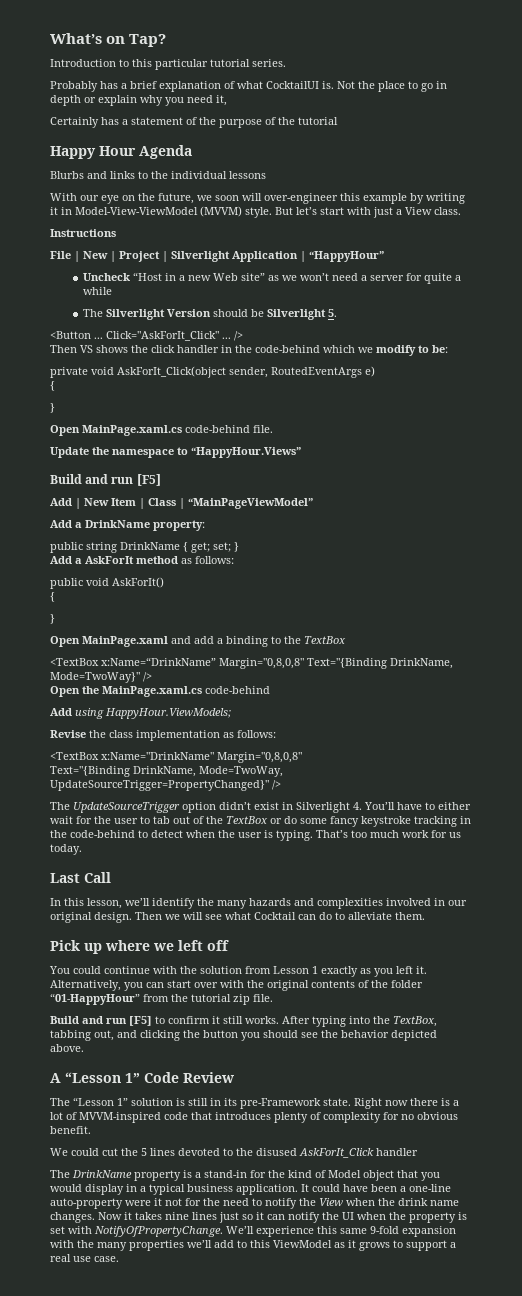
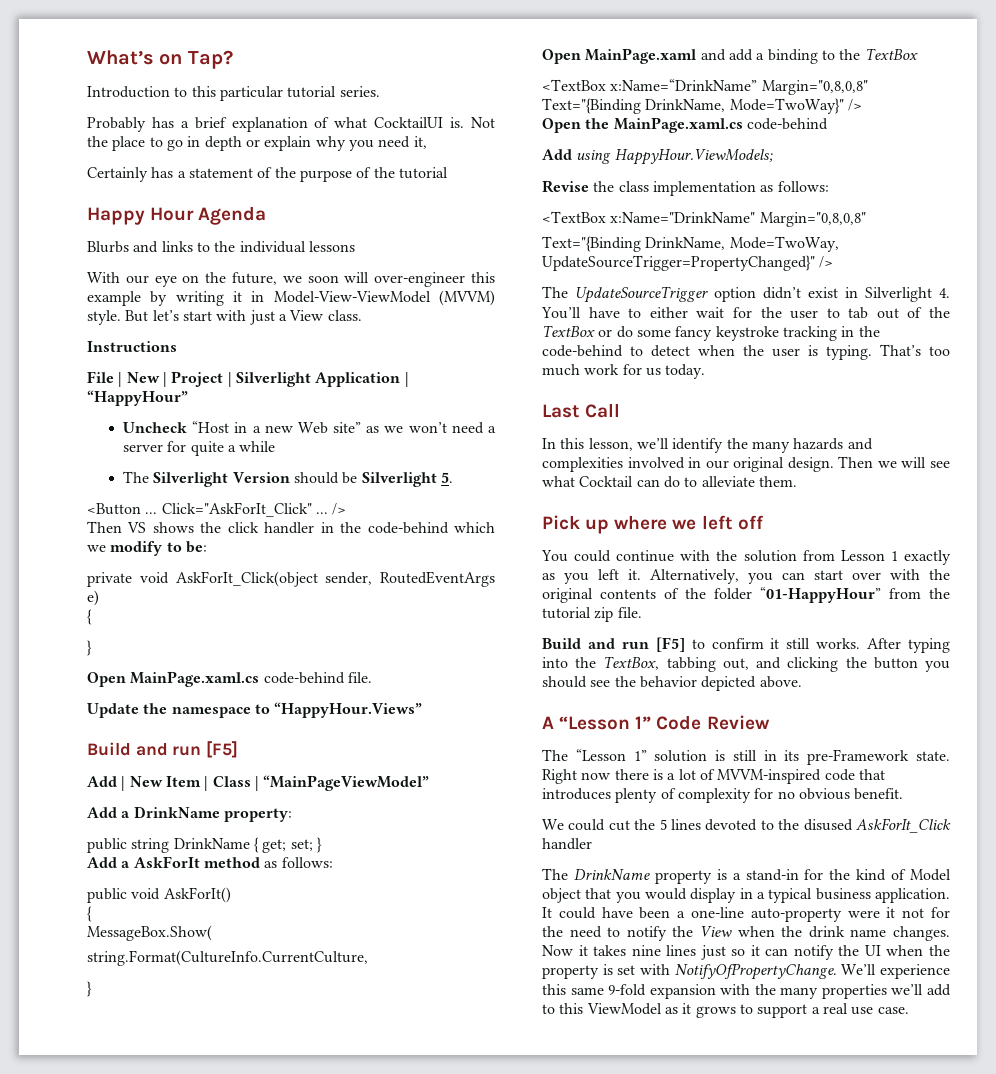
+ MessageBox.Show(
+ string.Format(CultureInfo.CurrentCulture,

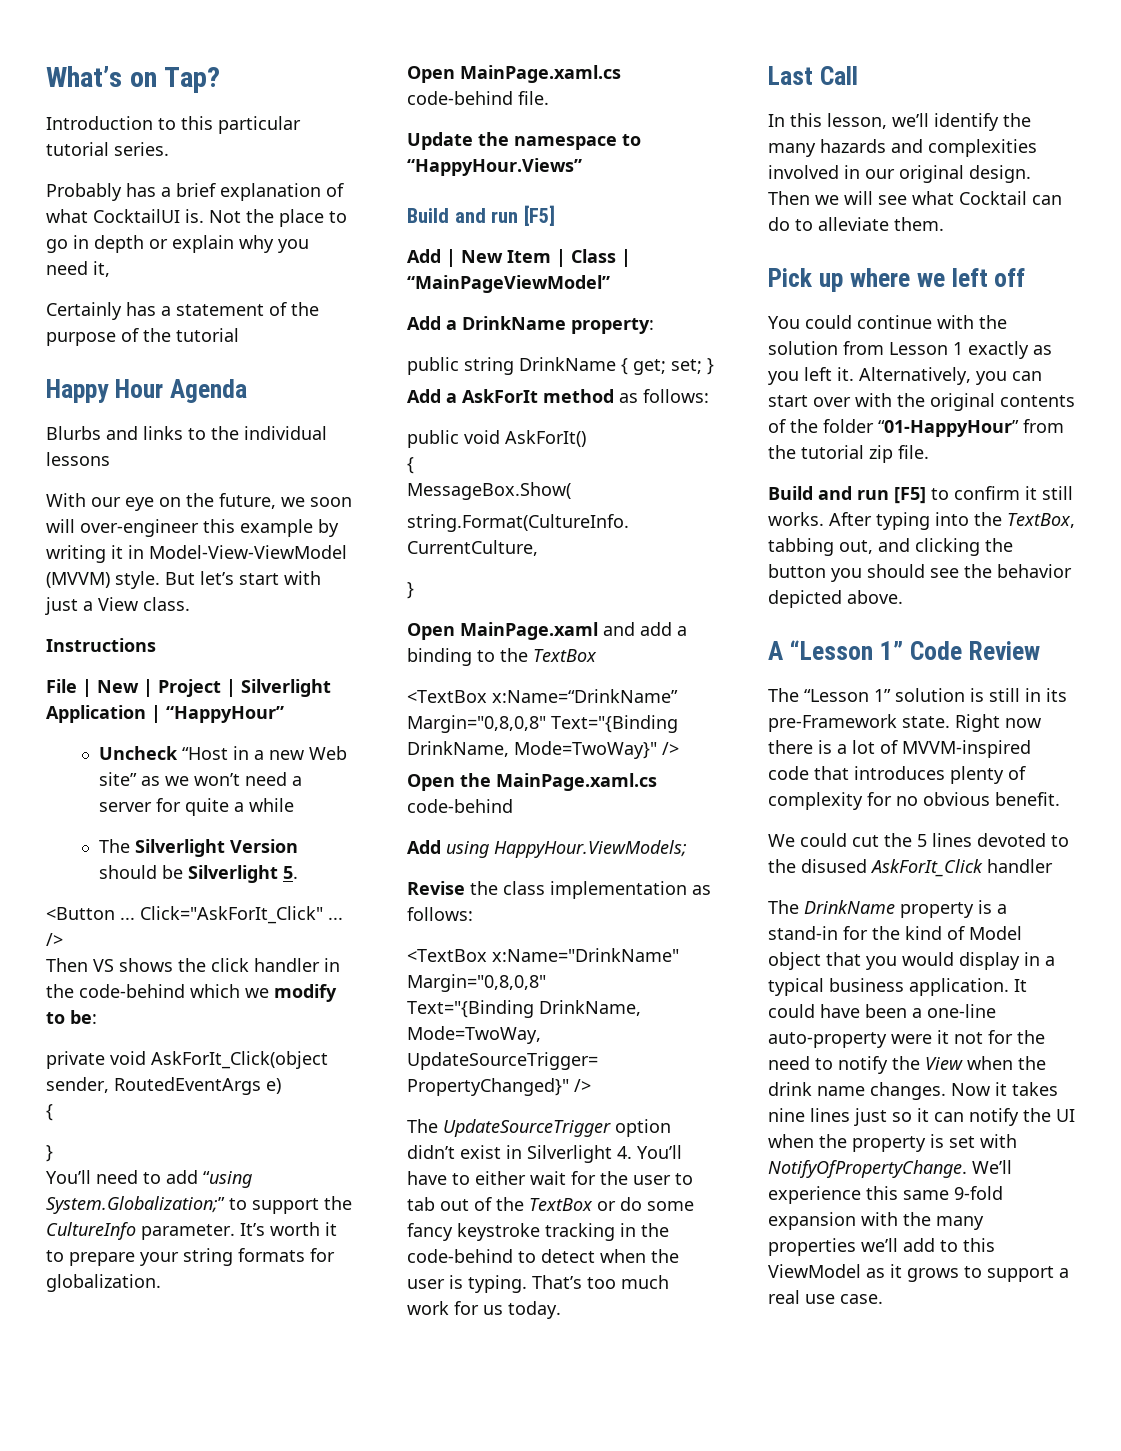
+ You’ll need to add “using System.Globalization;” to support the CultureInfo parameter. It’s worth it to prepare your string formats for globalization.

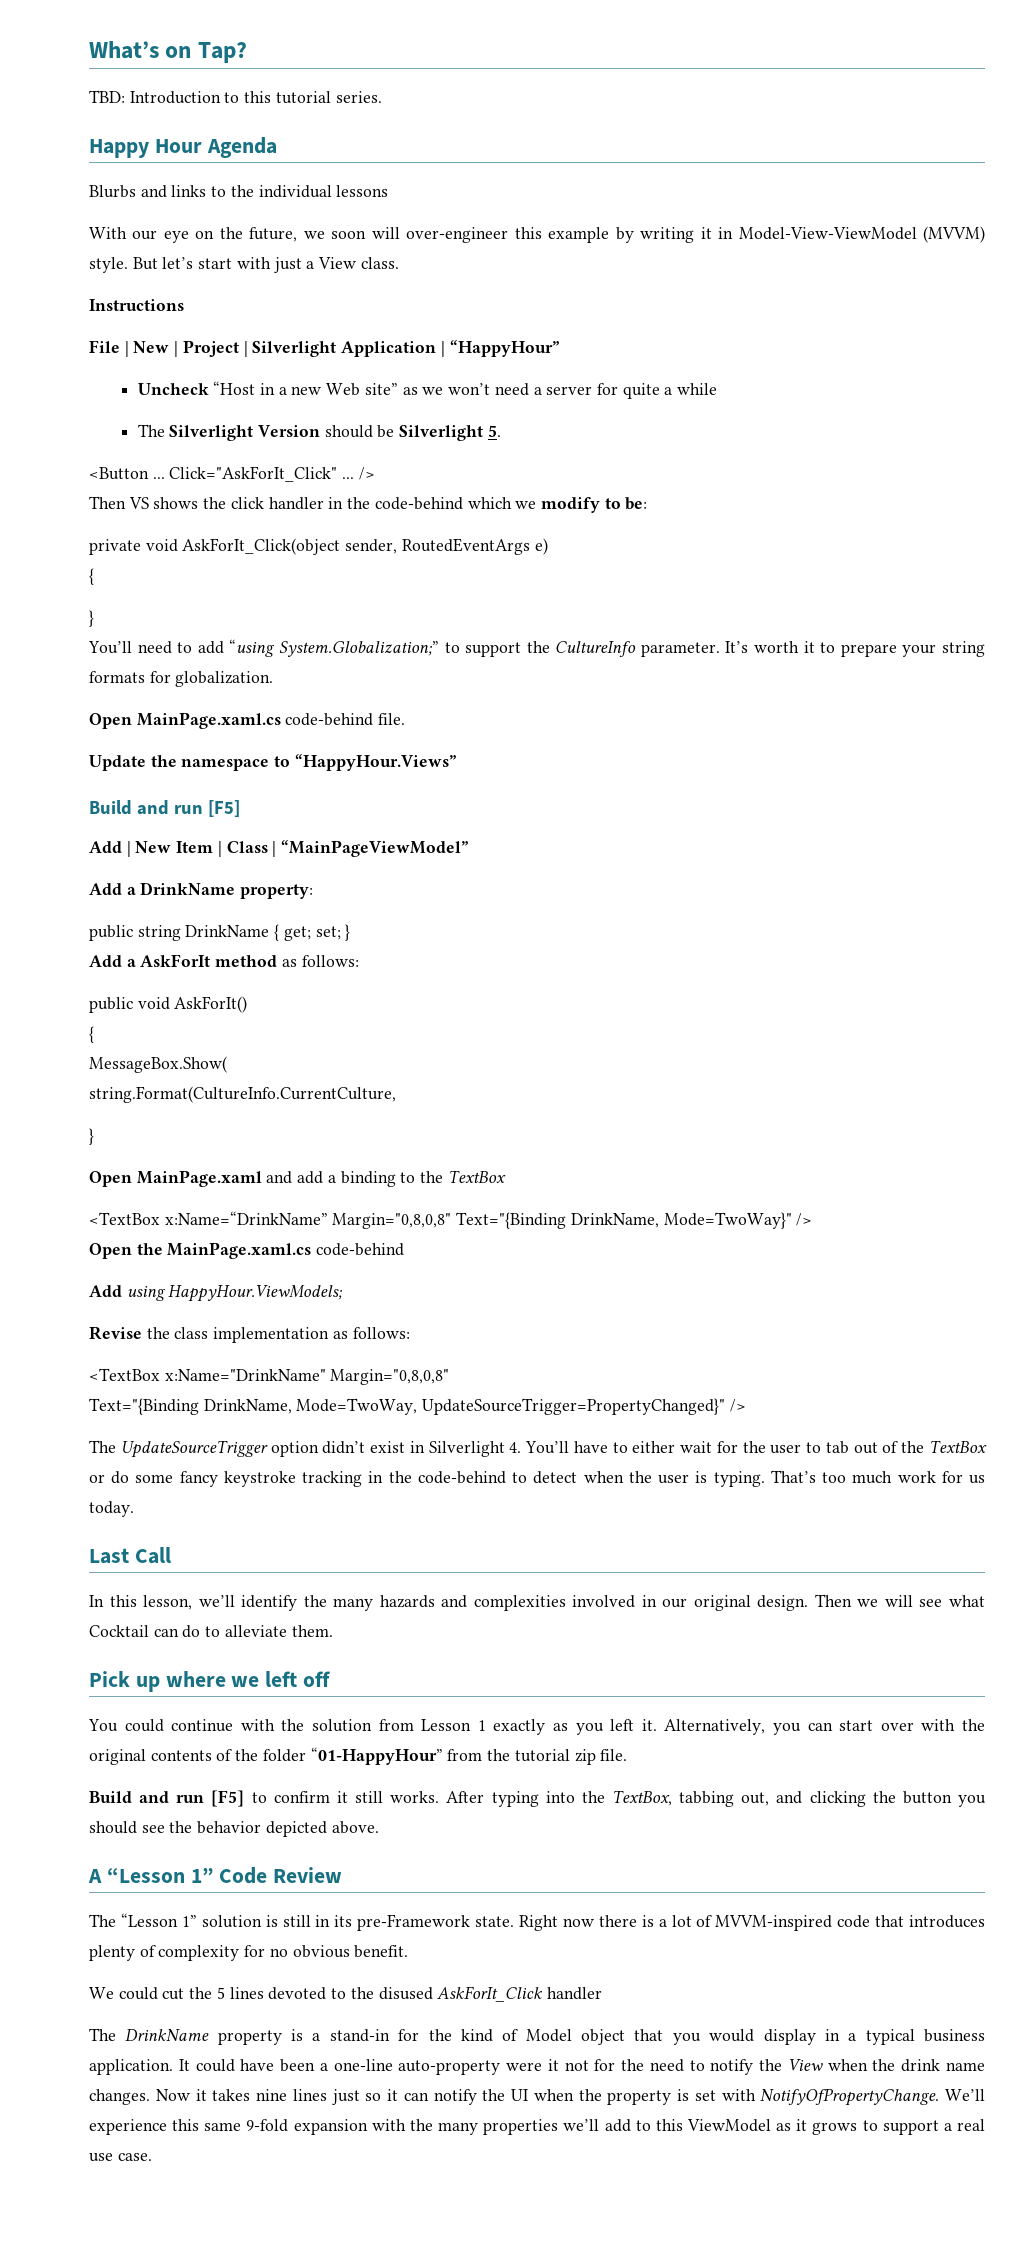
- Introduction to this particular tutorial series.
+ TBD: Introduction to this tutorial series.
- Probably has a brief explanation of what CocktailUI is. Not the place to go in depth or explain why you need it,
- Certainly has a statement of the purpose of the tutorial

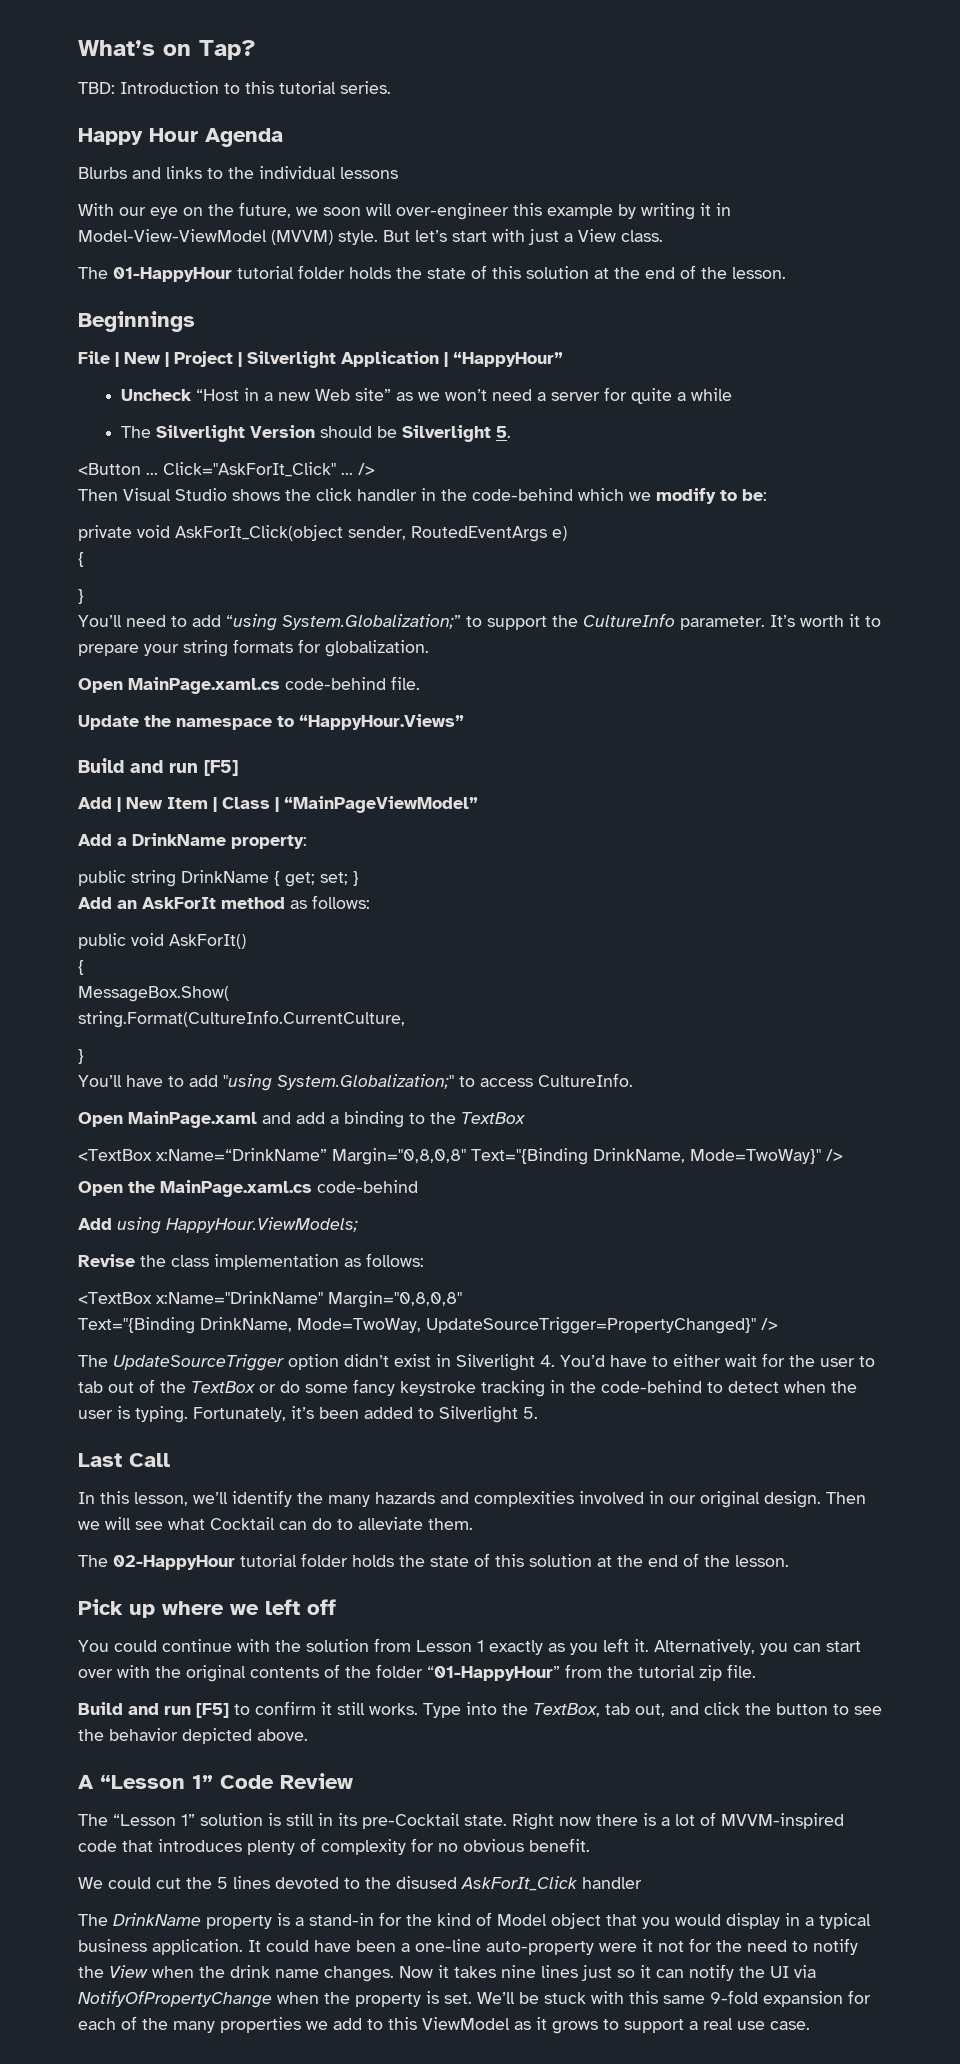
- Instructions
+ The 01-HappyHour tutorial folder holds the state of this solution at the end of the lesson.
+ Beginnings
- Then VS shows the click handler in the code-behind which we modify to be:
+ Then Visual Studio shows the click handler in the code-behind which we modify to be:
- Add a AskForIt method as follows:
+ Add an AskForIt method as follows:
+ You’ll have to add "using System.Globalization;" to access CultureInfo.
- The UpdateSourceTrigger option didn’t exist in Silverlight 4. You’ll have to either wait for the user to tab out of the TextBox or do some fancy keystroke tracking in the code-behind to detect when the user is typing.
+ The UpdateSourceTrigger option didn’t exist in Silverlight 4. You’d have to either wait for the user to tab out of the TextBox or do some fancy keystroke tracking in the code-behind to detect when the user is typing.
- That’s too much work for us today.
+ Fortunately, it’s been added to Silverlight 5.
+ The 02-HappyHour tutorial folder holds the state of this solution at the end of the lesson.
- After typing into the TextBox, tabbing out, and clicking the button you should see the behavior depicted above.
+ Type into the TextBox, tab out, and click the button to see the behavior depicted above.
- The “Lesson 1” solution is still in its pre-Framework state.
+ The “Lesson 1” solution is still in its pre-Cocktail state.
- Now it takes nine lines just so it can notify the UI when the property is set with NotifyOfPropertyChange. We’ll experience this same 9-fold expansion with the many properties we’ll add to this ViewModel as it grows to support a real use case.
+ Now it takes nine lines just so it can notify the UI via NotifyOfPropertyChange when the property is set. We’ll be stuck with this same 9-fold expansion for each of the many properties we add to this ViewModel as it grows to support a real use case.

